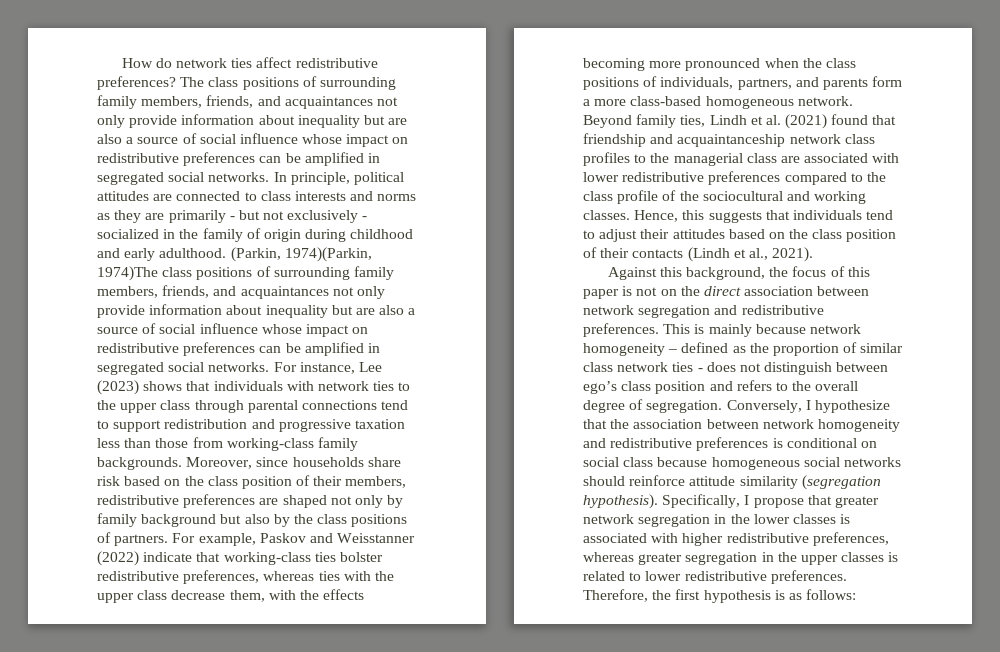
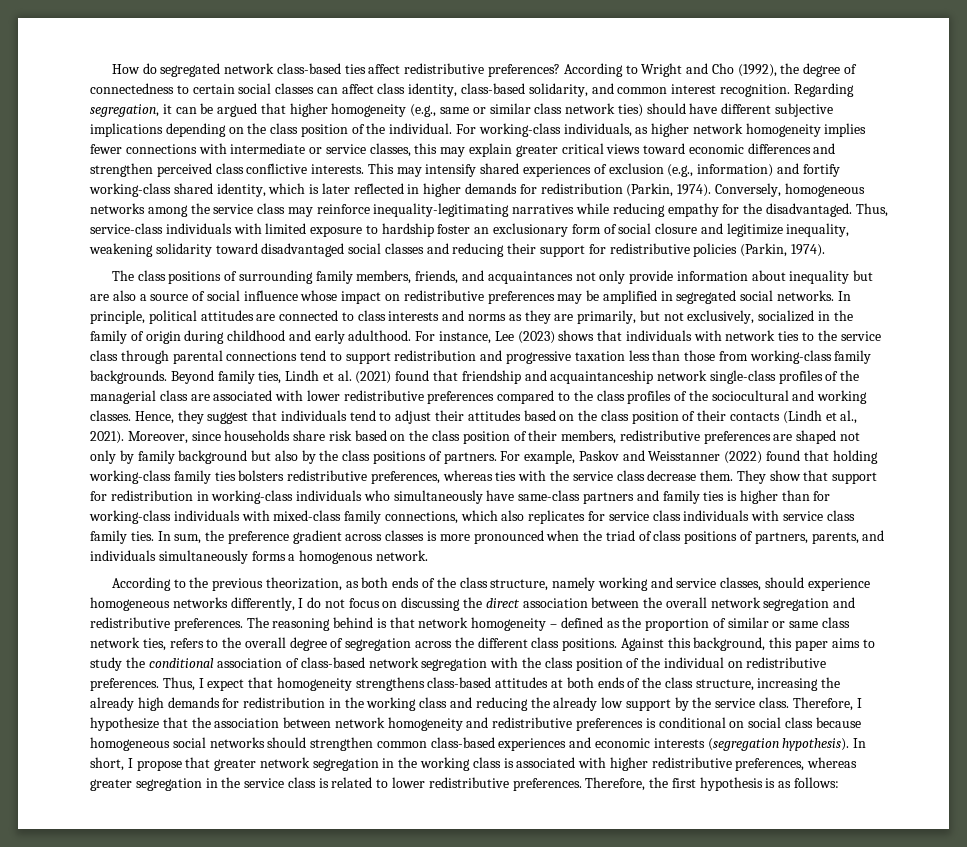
- How do network ties affect redistributive preferences? The class positions of surrounding family members, friends, and acquaintances not only provide information about inequality but are also a source of social influence whose impact on redistributive preferences can be amplified in segregated social networks.
+ How do segregated network class-based ties affect redistributive preferences? According to Wright and Cho (1992), the degree of connectedness to certain social classes can affect class identity, class-based solidarity, and common interest recognition. Regarding segregation, it can be argued that higher homogeneity (e.g., same or similar class network ties) should have different subjective implications depending on the class position of the individual. For working-class individuals, as higher network homogeneity implies fewer connections with intermediate or service classes, this may explain greater critical views toward economic differences and strengthen perceived class conflictive interests. This may intensify shared experiences of exclusion (e.g., information) and fortify working-class shared identity, which is later reflected in higher demands for redistribution (Parkin, 1974). Conversely, homogeneous networks among the service class may reinforce inequality-legitimating narratives while reducing empathy for the disadvantaged. Thus, service-class individuals with limited exposure to hardship foster an exclusionary form of social closure and legitimize inequality, weakening solidarity toward disadvantaged social classes and reducing their support for redistributive policies (Parkin, 1974).
+ The class positions of surrounding family members, friends, and acquaintances not only provide information about inequality but are also a source of social influence whose impact on redistributive preferences may be amplified in segregated social networks.
- In principle, political attitudes are connected to class interests and norms as they are primarily - but not exclusively - socialized in the family of origin during childhood and early adulthood.
+ In principle, political attitudes are connected to class interests and norms as they are primarily, but not exclusively, socialized in the family of origin during childhood and early adulthood.
- (Parkin, 1974)(Parkin, 1974)The class positions of surrounding family members, friends, and acquaintances not only provide information about inequality but are also a source of social influence whose impact on redistributive preferences can be amplified in segregated social networks.
- For instance, Lee (2023) shows that individuals with network ties to the upper class through parental connections tend to support redistribution and progressive taxation less than those from working-class family backgrounds.
+ For instance, Lee (2023) shows that individuals with network ties to the service class through parental connections tend to support redistribution and progressive taxation less than those from working-class family backgrounds.
+ Beyond family ties, Lindh et al. (2021) found that friendship and acquaintanceship network single-class profiles of the managerial class are associated with lower redistributive preferences compared to the class profiles of the sociocultural and working classes. Hence, they suggest that individuals tend to adjust their attitudes based on the class position of their contacts (Lindh et al., 2021).
- For example, Paskov and Weisstanner (2022) indicate that working-class ties bolster redistributive preferences, whereas ties with the upper class decrease them, with the effects becoming more pronounced when the class positions of individuals, partners, and parents form a more class-based homogeneous network. Beyond family ties, Lindh et al. (2021) found that friendship and acquaintanceship network class profiles to the managerial class are associated with lower redistributive preferences compared to the class profile of the sociocultural and working classes. Hence, this suggests that individuals tend to adjust their attitudes based on the class position of their contacts (Lindh et al., 2021).
- Against this background, the focus of this paper is not on the direct association between network segregation and redistributive preferences.
+ For example, Paskov and Weisstanner (2022) found that holding working-class family ties bolsters redistributive preferences, whereas ties with the service class decrease them. They show that support for redistribution in working-class individuals who simultaneously have same-class partners and family ties is higher than for working-class individuals with mixed-class family connections, which also replicates for service class individuals with service class family ties. In sum, the preference gradient across classes is more pronounced when the triad of class positions of partners, parents, and individuals simultaneously forms a homogenous network.
+ According to the previous theorization, as both ends of the class structure, namely working and service classes, should experience homogeneous networks differently, I do not focus on discussing the direct association between the overall network segregation and redistributive preferences.
- This is mainly because network homogeneity – defined as the proportion of similar class network ties - does not distinguish between ego’s class position and refers to the overall degree of segregation. Conversely, I hypothesize that the association between network homogeneity and redistributive preferences is conditional on social class because homogeneous social networks should reinforce attitude similarity (segregation hypothesis). Specifically, I propose that greater network segregation in the lower classes is associated with higher redistributive preferences, whereas greater segregation in the upper classes is related to lower redistributive preferences.
+ The reasoning behind is that network homogeneity – defined as the proportion of similar or same class network ties, refers to the overall degree of segregation across the different class positions. Against this background, this paper aims to study the conditional association of class-based network segregation with the class position of the individual on redistributive preferences. Thus, I expect that homogeneity strengthens class-based attitudes at both ends of the class structure, increasing the already high demands for redistribution in the working class and reducing the already low support by the service class. Therefore, I hypothesize that the association between network homogeneity and redistributive preferences is conditional on social class because homogeneous social networks should strengthen common class-based experiences and economic interests (segregation hypothesis). In short, I propose that greater network segregation in the working class is associated with higher redistributive preferences, whereas greater segregation in the service class is related to lower redistributive preferences.

